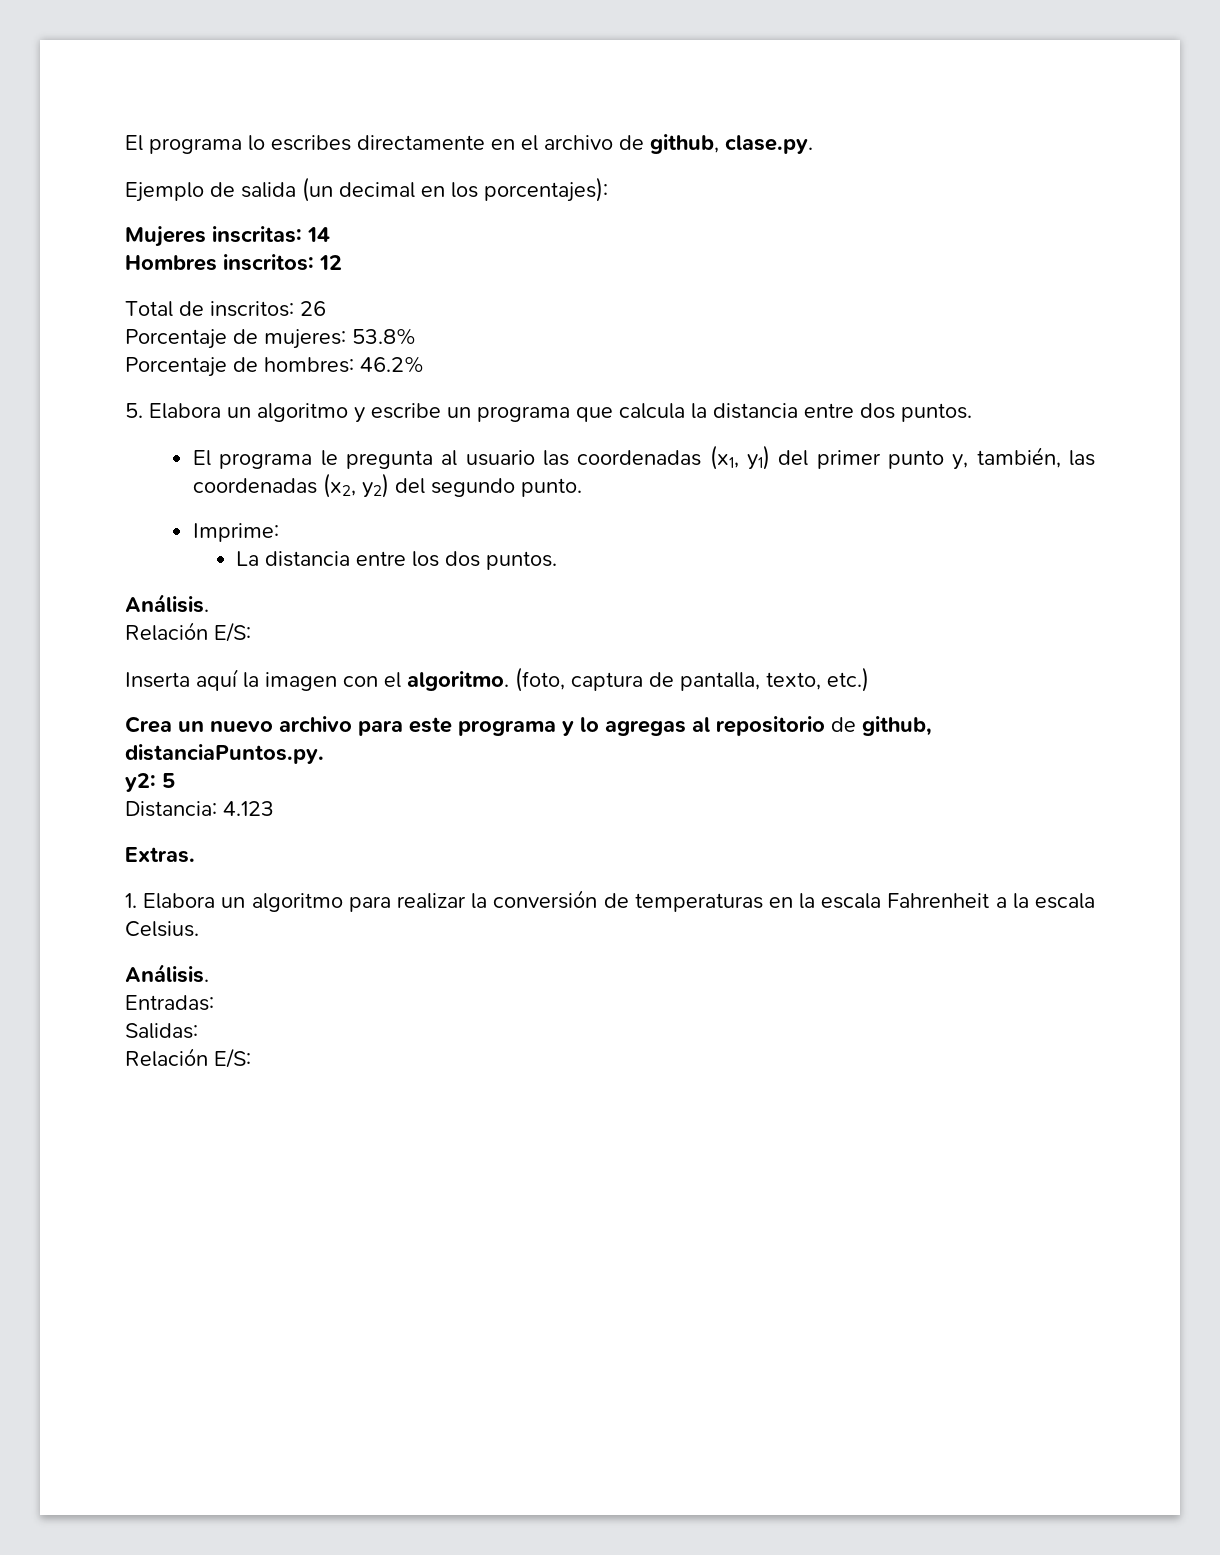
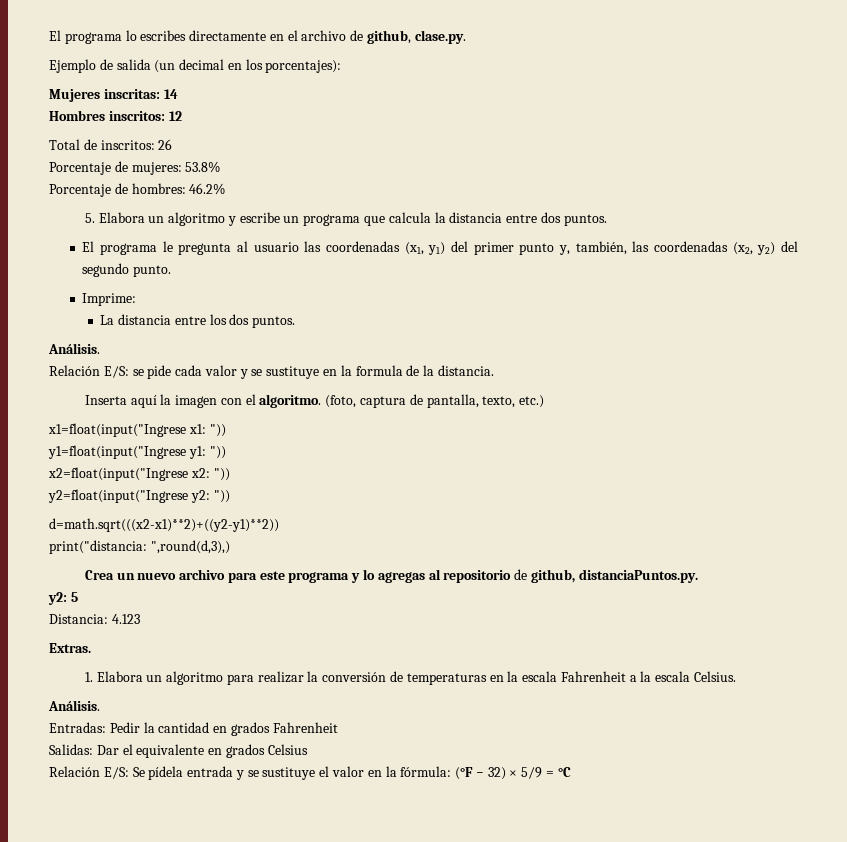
  La distancia entre los dos puntos.
  Análisis.
- Relación E/S:
+ Relación E/S: se pide cada valor y se sustituye en la formula de la distancia.
+ x1=float(input("Ingrese x1: "))
+ y1=float(input("Ingrese y1: "))
+ x2=float(input("Ingrese x2: "))
+ y2=float(input("Ingrese y2: "))
+ d=math.sqrt(((x2-x1)**2)+((y2-y1)**2))
+ print("distancia: ",round(d,3),)
- Entradas:
- Salidas:
- Relación E/S:
+ Entradas: Pedir la cantidad en grados Fahrenheit
+ Salidas: Dar el equivalente en grados Celsius
+ Relación E/S: Se pídela entrada y se sustituye el valor en la fórmula: (°F − 32) × 5/9 = °C

